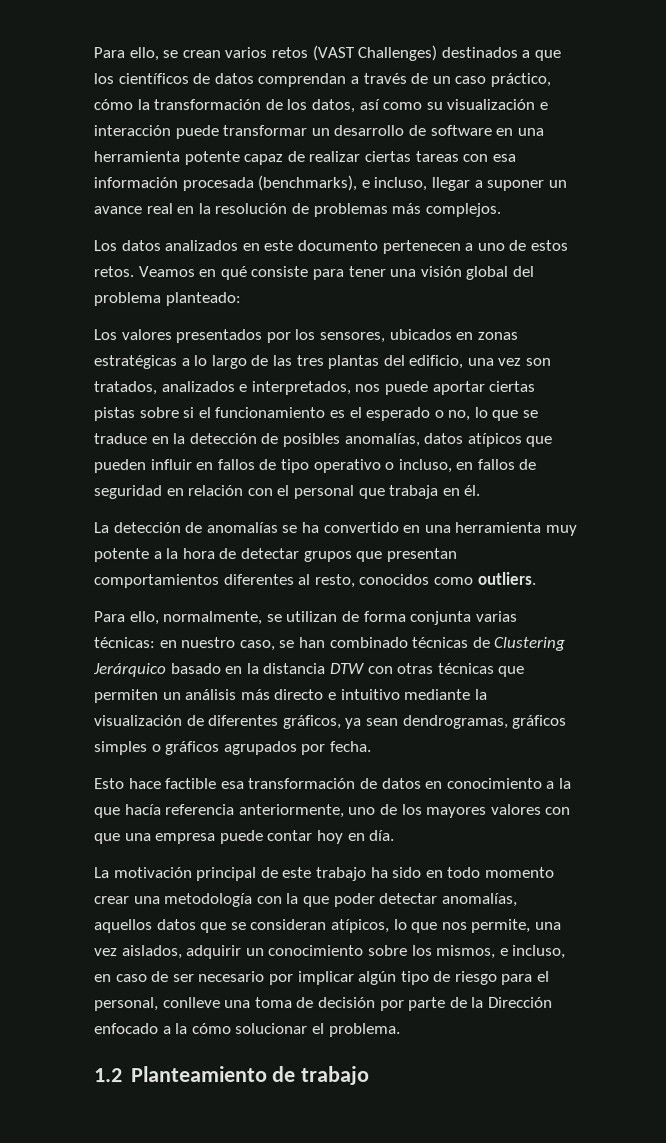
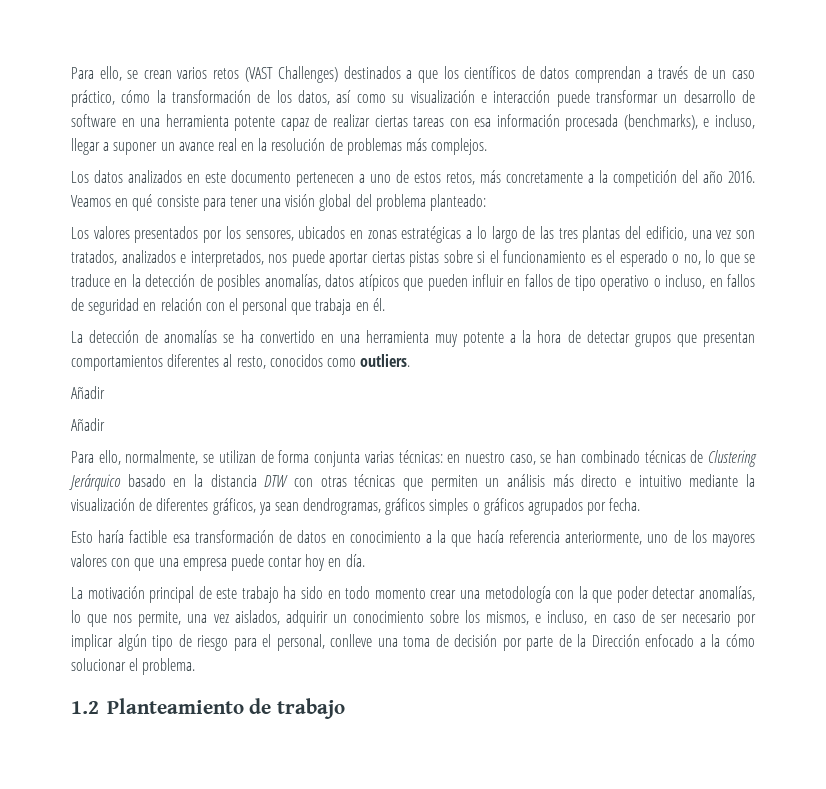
- Los datos analizados en este documento pertenecen a uno de estos retos.
+ Los datos analizados en este documento pertenecen a uno de estos retos, más concretamente a la competición del año 2016.
  La detección de anomalías se ha convertido en una herramienta muy potente a la hora de detectar grupos que presentan comportamientos diferentes al resto, conocidos como outliers.
+ Añadir
+ Añadir
- Esto hace factible esa transformación de datos en conocimiento a la que hacía referencia anteriormente, uno de los mayores valores con que una empresa puede contar hoy en día.
+ Esto haría factible esa transformación de datos en conocimiento a la que hacía referencia anteriormente, uno de los mayores valores con que una empresa puede contar hoy en día.
- La motivación principal de este trabajo ha sido en todo momento crear una metodología con la que poder detectar anomalías, aquellos datos que se consideran atípicos, lo que nos permite, una vez aislados, adquirir un conocimiento sobre los mismos, e incluso, en caso de ser necesario por implicar algún tipo de riesgo para el personal, conlleve una toma de decisión por parte de la Dirección enfocado a la cómo solucionar el problema.
+ La motivación principal de este trabajo ha sido en todo momento crear una metodología con la que poder detectar anomalías, lo que nos permite, una vez aislados, adquirir un conocimiento sobre los mismos, e incluso, en caso de ser necesario por implicar algún tipo de riesgo para el personal, conlleve una toma de decisión por parte de la Dirección enfocado a la cómo solucionar el problema.

